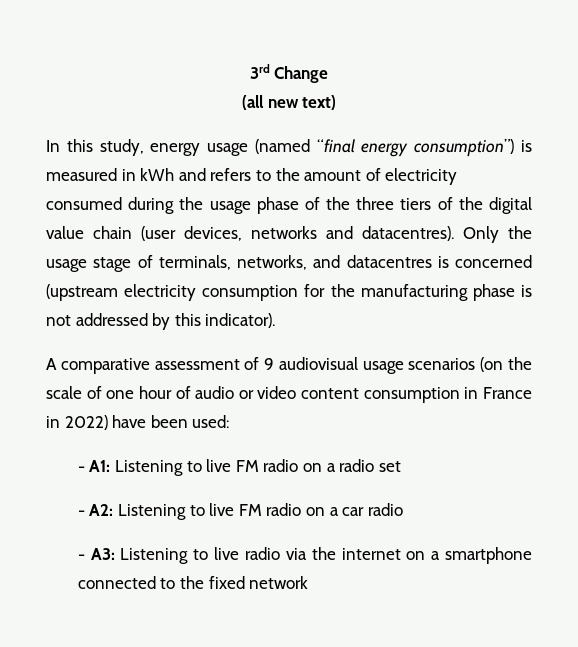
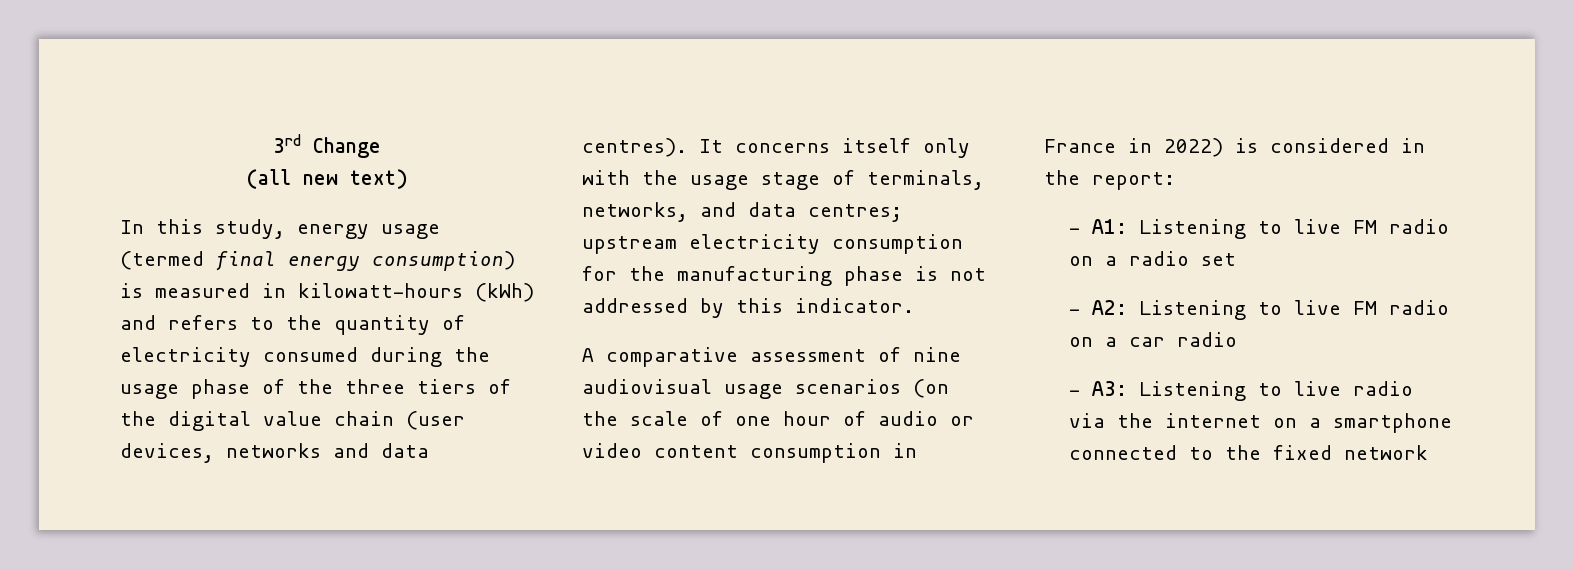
- In this study, energy usage (named “final energy consumption”) is measured in kWh and refers to the amount of electricity consumed during the usage phase of the three tiers of the digital value chain (user devices, networks and datacentres). Only the usage stage of terminals, networks, and datacentres is concerned (upstream electricity consumption for the manufacturing phase is not addressed by this indicator).
+ In this study, energy usage (termed final energy consumption) is measured in kilowatt-hours (kWh) and refers to the quantity of electricity consumed during the usage phase of the three tiers of the digital value chain (user devices, networks and data centres). It concerns itself only with the usage stage of terminals, networks, and data centres; upstream electricity consumption for the manufacturing phase is not addressed by this indicator.
- A comparative assessment of 9 audiovisual usage scenarios (on the scale of one hour of audio or video content consumption in France in 2022) have been used:
+ A comparative assessment of nine audiovisual usage scenarios (on the scale of one hour of audio or video content consumption in France in 2022) is considered in the report:

